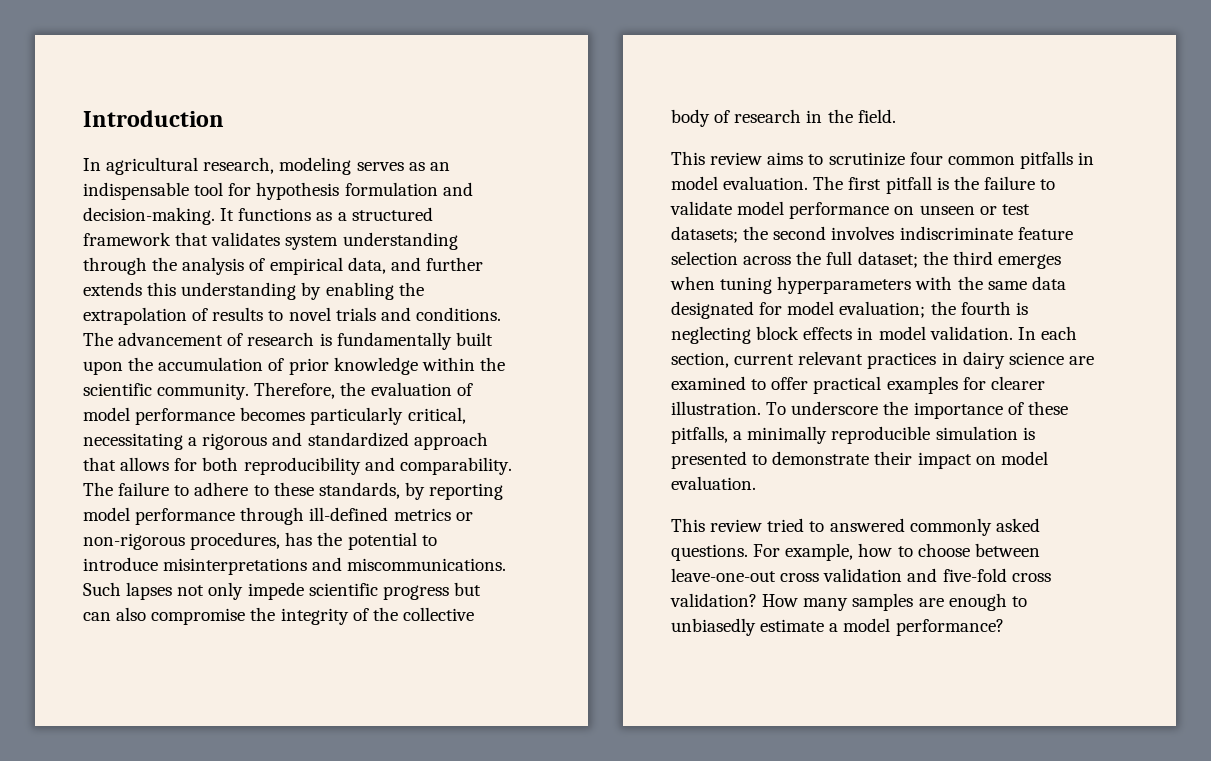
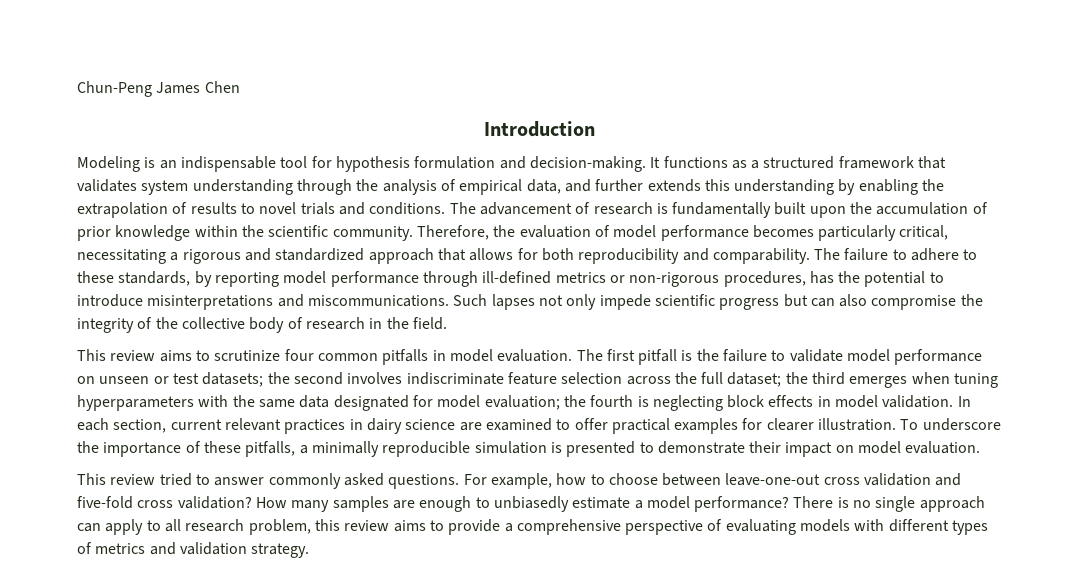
+ Chun-Peng James Chen
  Introduction
- In agricultural research, modeling serves as an indispensable tool for hypothesis formulation and decision-making.
+ Modeling is an indispensable tool for hypothesis formulation and decision-making.
- This review tried to answered commonly asked questions.
+ This review tried to answer commonly asked questions.
+ There is no single approach can apply to all research problem, this review aims to provide a comprehensive perspective of evaluating models with different types of metrics and validation strategy.

